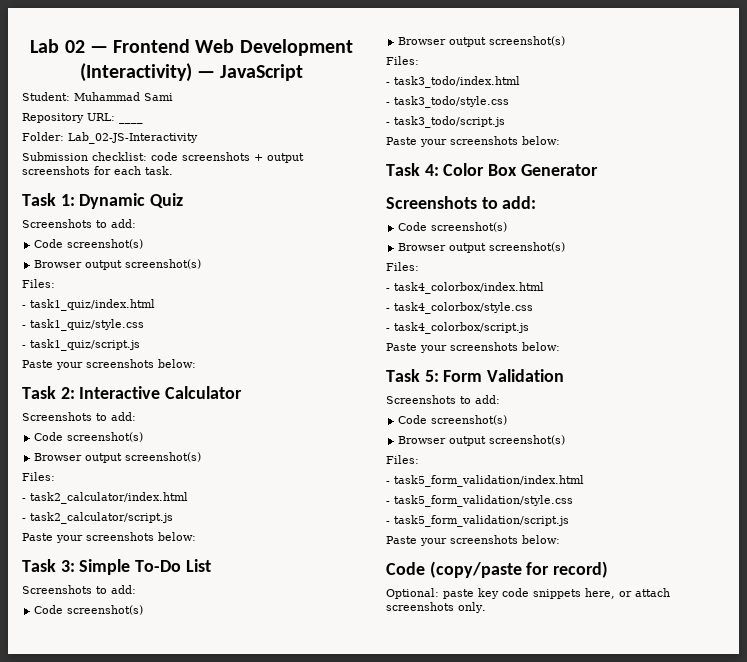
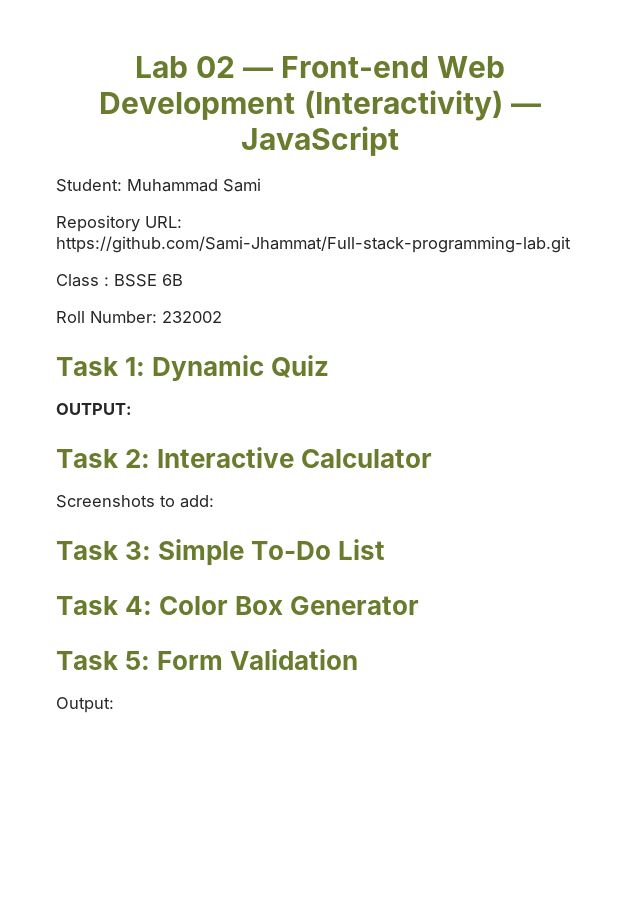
- Lab 02 — Frontend Web Development (Interactivity) — JavaScript
+ Lab 02 — Front-end Web Development (Interactivity) — JavaScript
- Repository URL: ____
- Folder: Lab_02-JS-Interactivity
- Submission checklist: code screenshots + output screenshots for each task.
+ Repository URL: https://github.com/Sami-Jhammat/Full-stack-programming-lab.git
+ Class : BSSE 6B
+ Roll Number: 232002
  Task 1: Dynamic Quiz
- Screenshots to add:
- Code screenshot(s)
- Browser output screenshot(s)
- Files:
- - task1_quiz/index.html
- - task1_quiz/style.css
- - task1_quiz/script.js
- Paste your screenshots below:
+ OUTPUT:
  Task 2: Interactive Calculator
  Screenshots to add:
- Code screenshot(s)
- Browser output screenshot(s)
- Files:
- - task2_calculator/index.html
- - task2_calculator/script.js
- Paste your screenshots below:
  Task 3: Simple To-Do List
- Screenshots to add:
- Code screenshot(s)
- Browser output screenshot(s)
- Files:
- - task3_todo/index.html
- - task3_todo/style.css
- - task3_todo/script.js
- Paste your screenshots below:
  Task 4: Color Box Generator
- Screenshots to add:
- Code screenshot(s)
- Browser output screenshot(s)
- Files:
- - task4_colorbox/index.html
- - task4_colorbox/style.css
- - task4_colorbox/script.js
- Paste your screenshots below:
  Task 5: Form Validation
- Screenshots to add:
- Code screenshot(s)
- Browser output screenshot(s)
- Files:
- - task5_form_validation/index.html
- - task5_form_validation/style.css
- - task5_form_validation/script.js
- Paste your screenshots below:
- Code (copy/paste for record)
- Optional: paste key code snippets here, or attach screenshots only.
+ Output:

